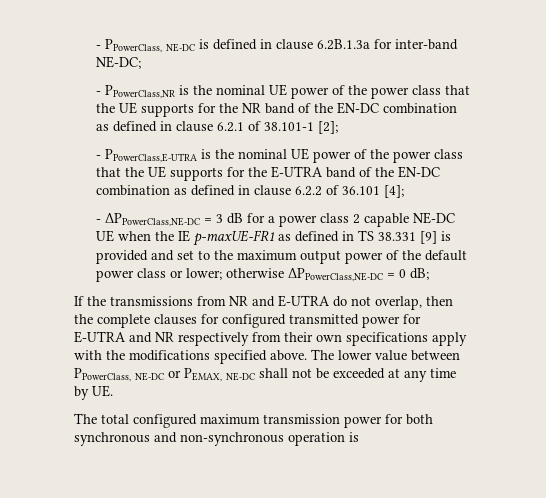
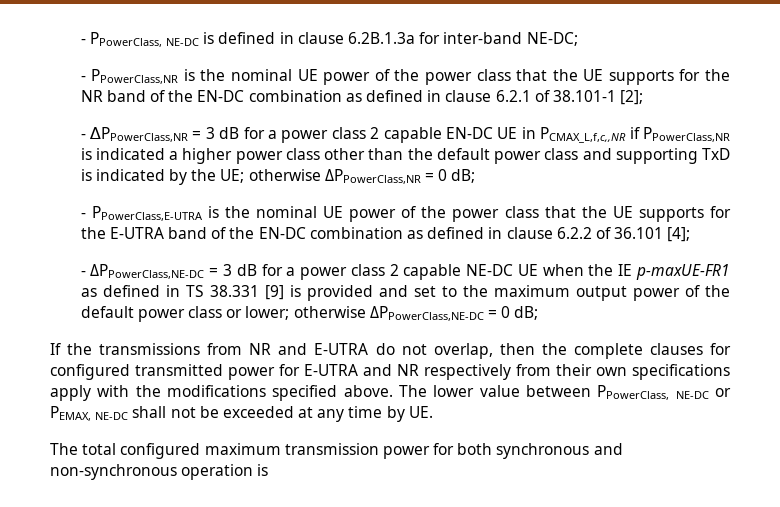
+ - ∆PPowerClass,NR = 3 dB for a power class 2 capable EN-DC UE in PCMAX_L,f,c,,NR if PPowerClass,NR is indicated a higher power class other than the default power class and supporting TxD is indicated by the UE; otherwise ΔPPowerClass,NR = 0 dB;

